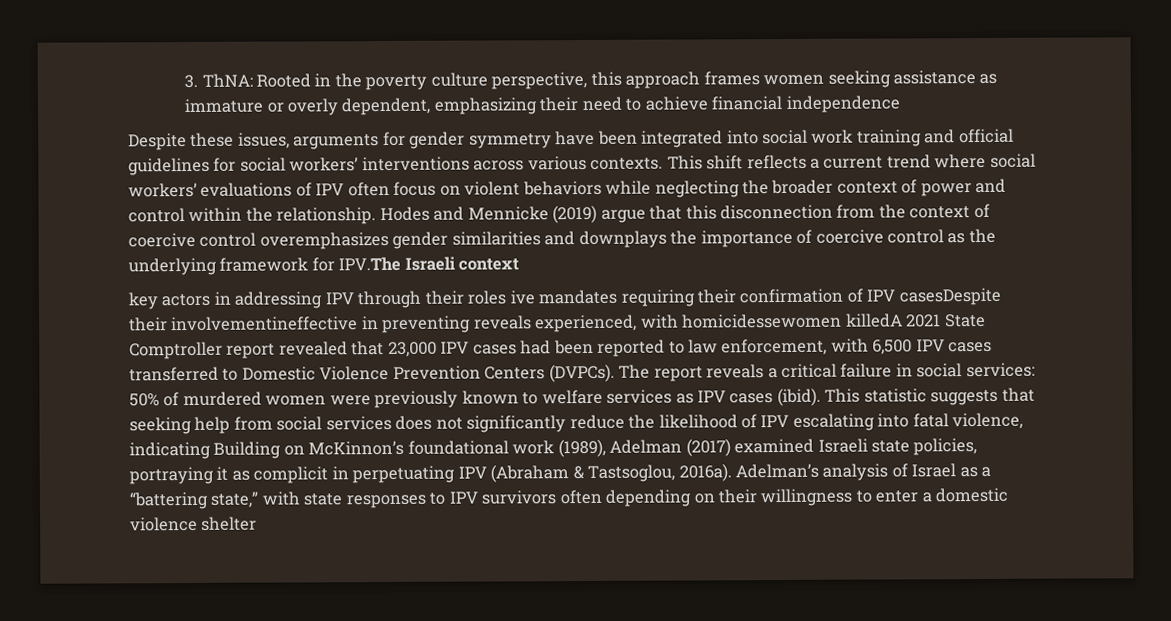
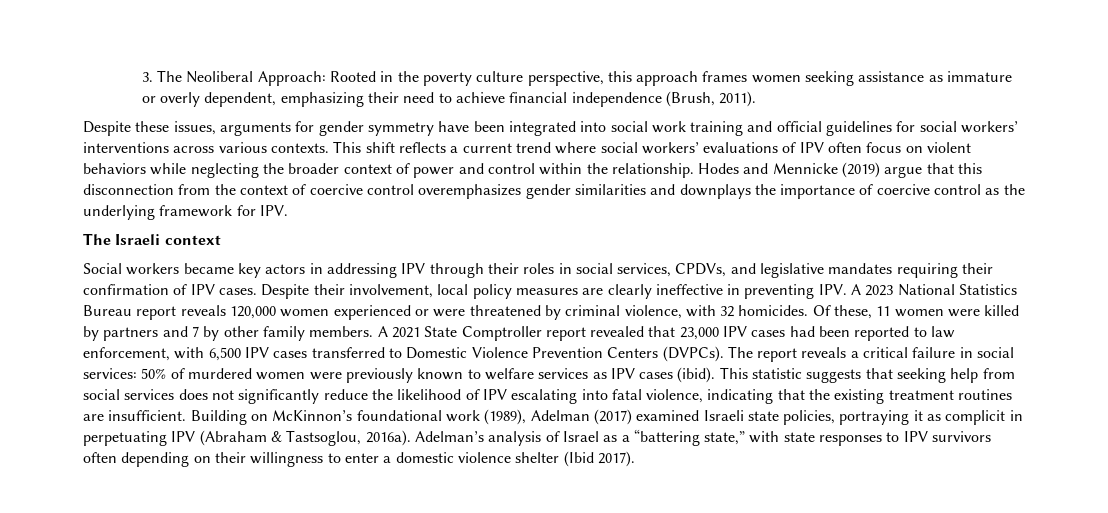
- 3. ThNA: Rooted in the poverty culture perspective, this approach frames women seeking assistance as immature or overly dependent, emphasizing their need to achieve financial independence
+ 3. The Neoliberal Approach: Rooted in the poverty culture perspective, this approach frames women seeking assistance as immature or overly dependent, emphasizing their need to achieve financial independence (Brush, 2011).
- Hodes and Mennicke (2019) argue that this disconnection from the context of coercive control overemphasizes gender similarities and downplays the importance of coercive control as the underlying framework for IPV.The Israeli context
+ Hodes and Mennicke (2019) argue that this disconnection from the context of coercive control overemphasizes gender similarities and downplays the importance of coercive control as the underlying framework for IPV.
+ The Israeli context
- key actors in addressing IPV through their roles ive mandates requiring their confirmation of IPV casesDespite their involvementineffective in preventing reveals experienced, with homicidessewomen killedA 2021 State Comptroller report revealed that 23,000 IPV cases had been reported to law enforcement, with 6,500 IPV cases transferred to Domestic Violence Prevention Centers (DVPCs).
+ Social workers became key actors in addressing IPV through their roles in social services, CPDVs, and legislative mandates requiring their confirmation of IPV cases. Despite their involvement, local policy measures are clearly ineffective in preventing IPV. A 2023 National Statistics Bureau report reveals 120,000 women experienced or were threatened by criminal violence, with 32 homicides. Of these, 11 women were killed by partners and 7 by other family members. A 2021 State Comptroller report revealed that 23,000 IPV cases had been reported to law enforcement, with 6,500 IPV cases transferred to Domestic Violence Prevention Centers (DVPCs).
- This statistic suggests that seeking help from social services does not significantly reduce the likelihood of IPV escalating into fatal violence, indicating Building on McKinnon’s foundational work (1989), Adelman (2017) examined Israeli state policies, portraying it as complicit in perpetuating IPV (Abraham & Tastsoglou, 2016a).
+ This statistic suggests that seeking help from social services does not significantly reduce the likelihood of IPV escalating into fatal violence, indicating that the existing treatment routines are insufficient. Building on McKinnon’s foundational work (1989), Adelman (2017) examined Israeli state policies, portraying it as complicit in perpetuating IPV (Abraham & Tastsoglou, 2016a).
- Adelman’s analysis of Israel as a “battering state,” with state responses to IPV survivors often depending on their willingness to enter a domestic violence shelter
+ Adelman’s analysis of Israel as a “battering state,” with state responses to IPV survivors often depending on their willingness to enter a domestic violence shelter (Ibid 2017).

